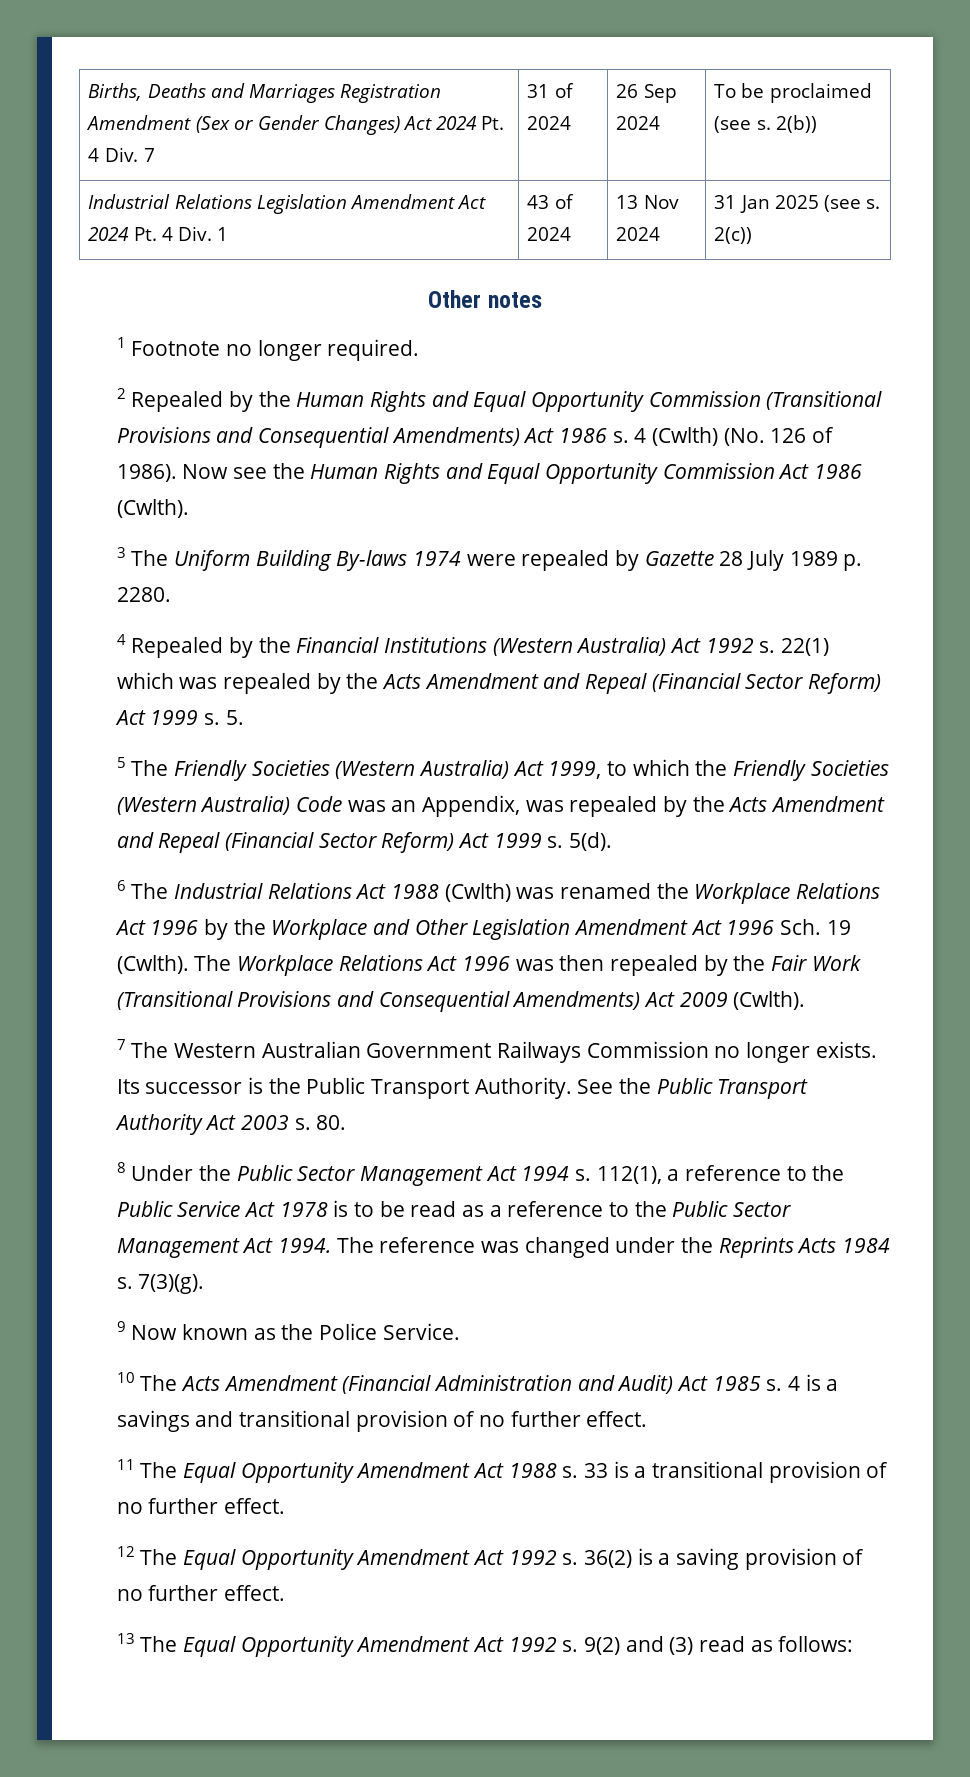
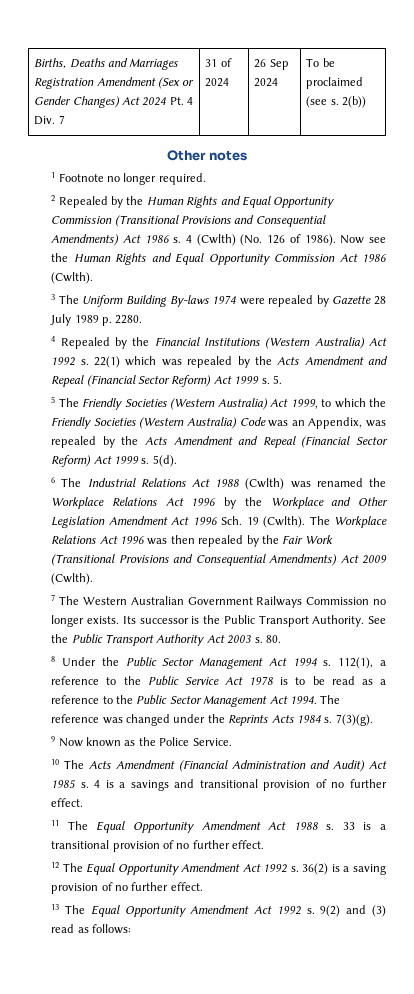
- Industrial Relations Legislation Amendment Act 2024 Pt. 4 Div. 1 | 43 of 2024 | 13 Nov 2024 | 31 Jan 2025 (see s. 2(c))

